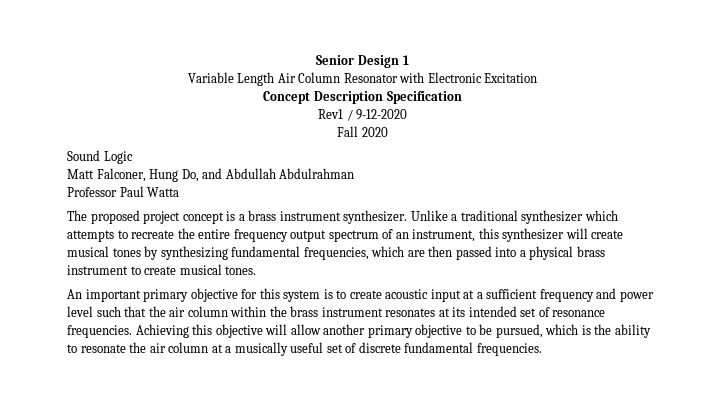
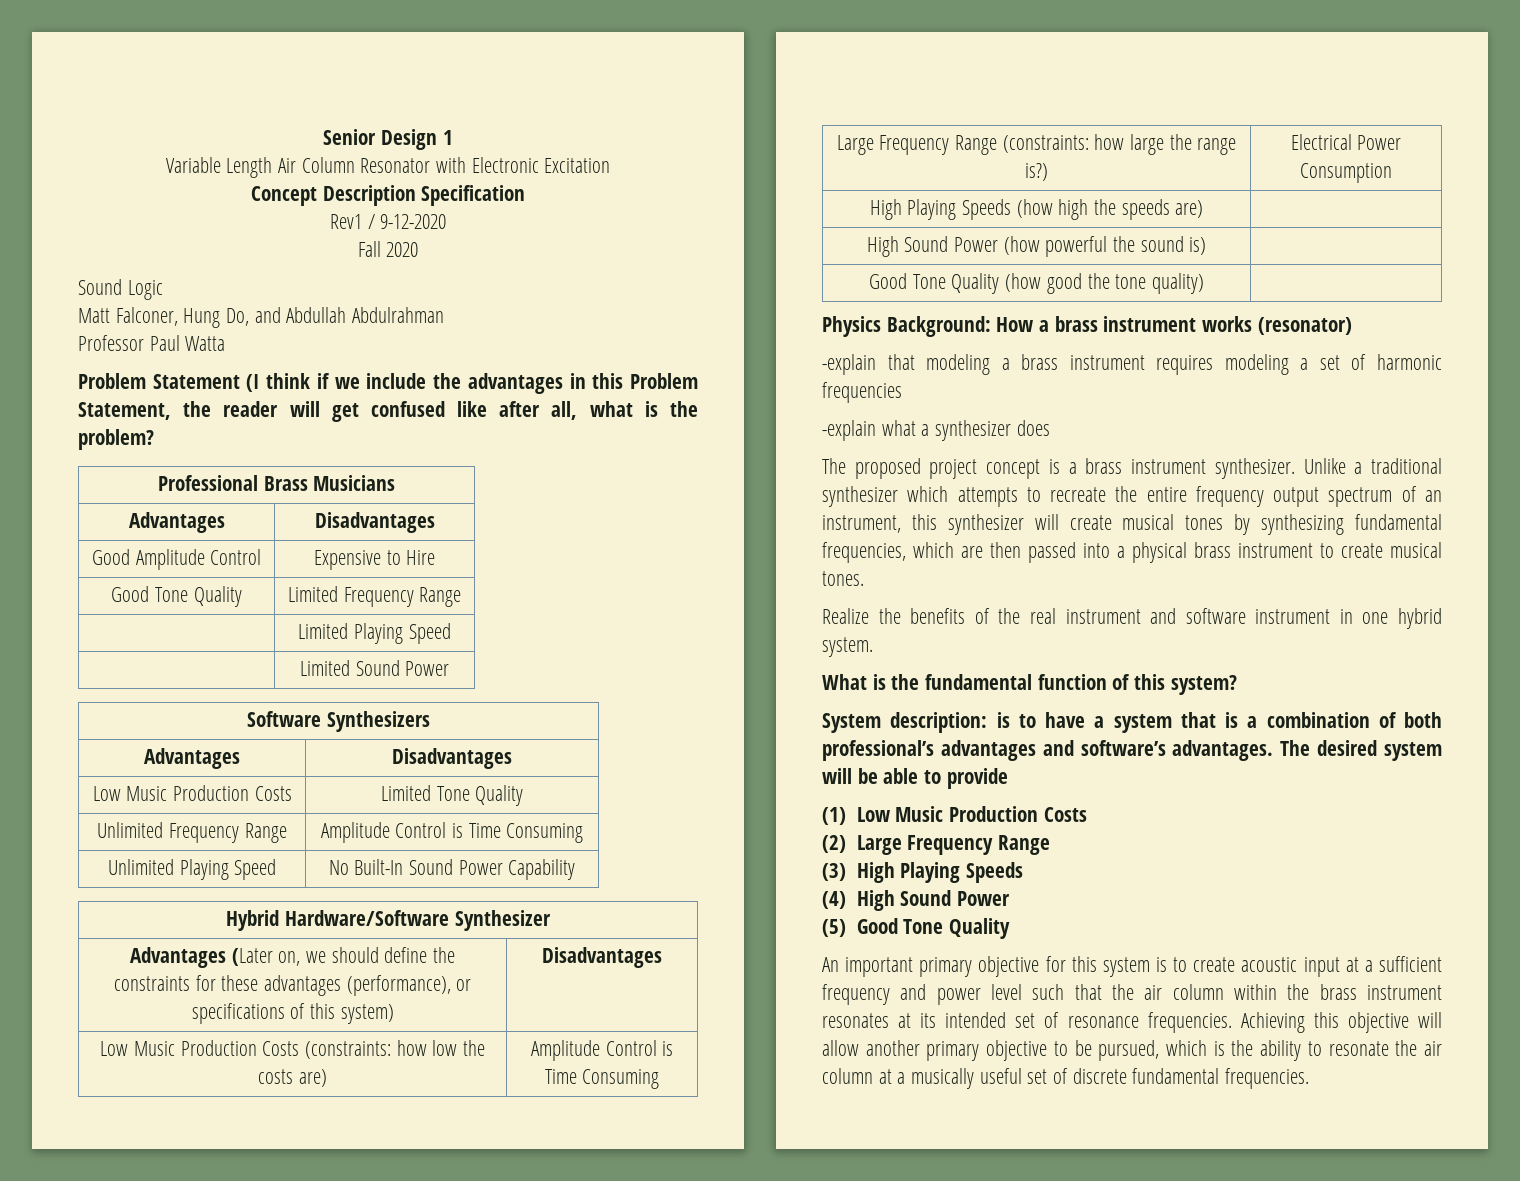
+ Problem Statement (I think if we include the advantages in this Problem Statement, the reader will get confused like after all, what is the problem?
+ Professional Brass Musicians
+ Advantages | Disadvantages
+ Good Amplitude Control | Expensive to Hire
+ Good Tone Quality | Limited Frequency Range
+ | Limited Playing Speed
+ | Limited Sound Power
+ Software Synthesizers
+ Advantages | Disadvantages
+ Low Music Production Costs | Limited Tone Quality
+ Unlimited Frequency Range | Amplitude Control is Time Consuming
+ Unlimited Playing Speed | No Built-In Sound Power Capability
+ Hybrid Hardware/Software Synthesizer
+ Advantages (Later on, we should define the constraints for these advantages (performance), or specifications of this system) | Disadvantages
+ Low Music Production Costs (constraints: how low the costs are) | Amplitude Control is Time Consuming
+ Large Frequency Range (constraints: how large the range is?) | Electrical Power Consumption
+ High Playing Speeds (how high the speeds are) |
+ High Sound Power (how powerful the sound is) |
+ Good Tone Quality (how good the tone quality) |
+ Physics Background: How a brass instrument works (resonator)
+ -explain that modeling a brass instrument requires modeling a set of harmonic frequencies
+ -explain what a synthesizer does
+ Realize the benefits of the real instrument and software instrument in one hybrid system.
+ What is the fundamental function of this system?
+ System description: is to have a system that is a combination of both professional’s advantages and software’s advantages. The desired system will be able to provide
+ (1) Low Music Production Costs
+ (2) Large Frequency Range
+ (3) High Playing Speeds
+ (4) High Sound Power
+ (5) Good Tone Quality

